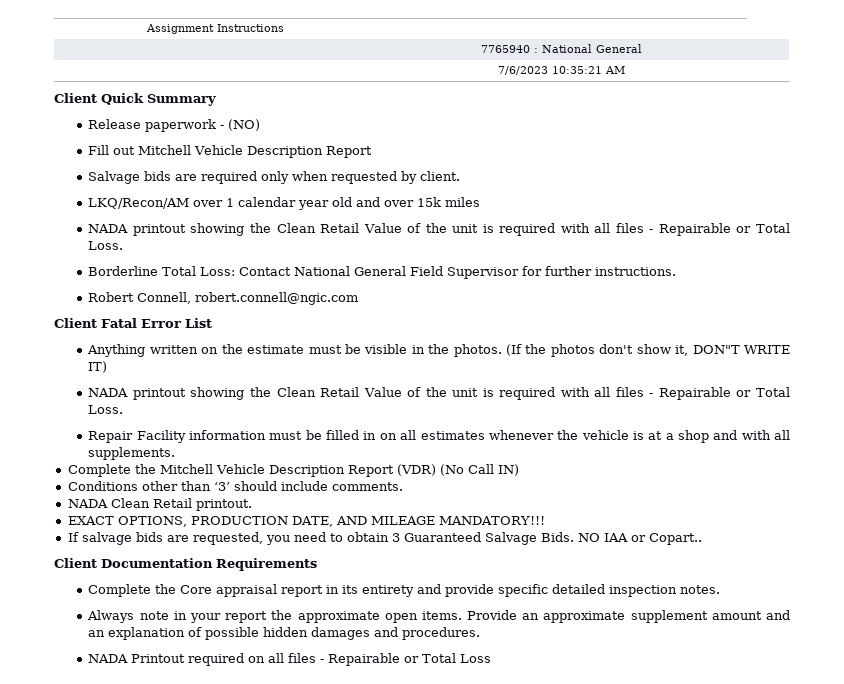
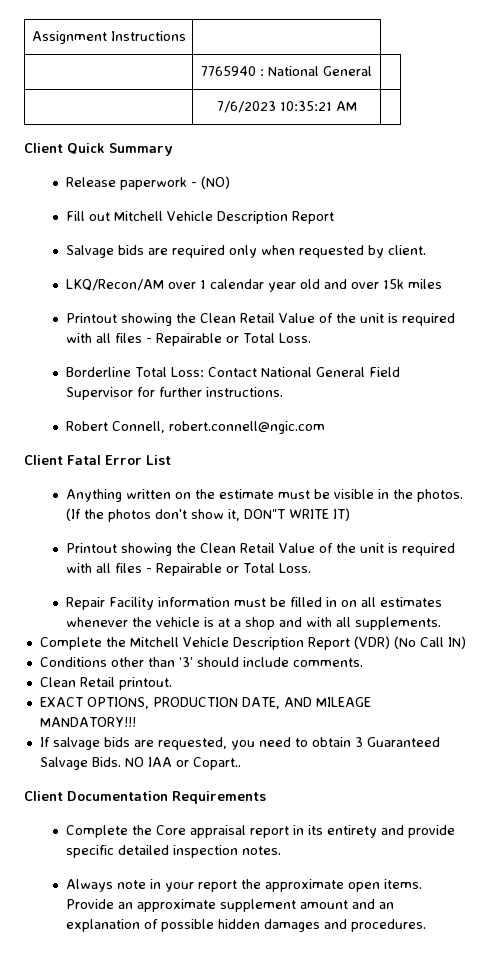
  LKQ/Recon/AM over 1 calendar year old and over 15k miles
- NADA printout showing the Clean Retail Value of the unit is required with all files - Repairable or Total Loss.
+ Printout showing the Clean Retail Value of the unit is required with all files - Repairable or Total Loss.
  (If the photos don't show it, DON"T WRITE IT)
- NADA printout showing the Clean Retail Value of the unit is required with all files - Repairable or Total Loss.
+ Printout showing the Clean Retail Value of the unit is required with all files - Repairable or Total Loss.
- NADA Clean Retail printout.
+ Clean Retail printout.
- NADA Printout required on all files - Repairable or Total Loss

